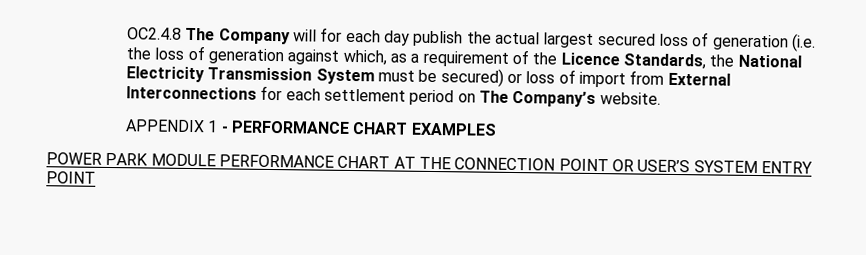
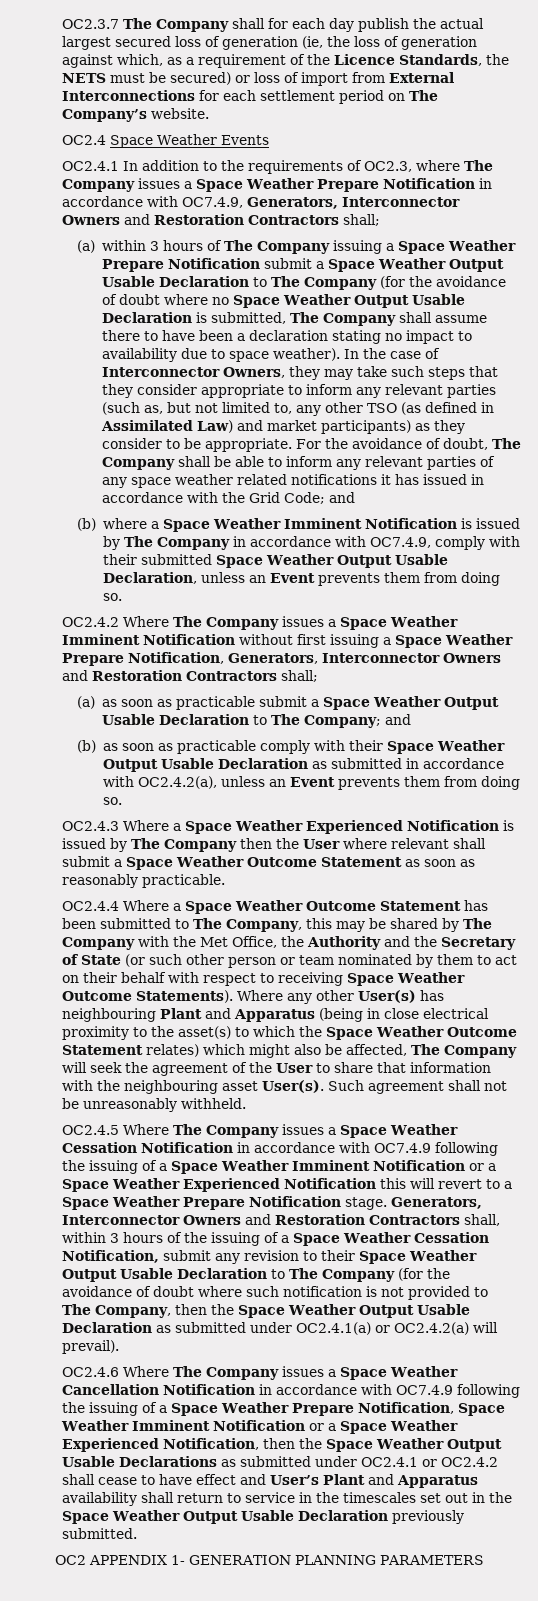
- OC2.4.8 The Company will for each day publish the actual largest secured loss of generation (i.e. the loss of generation against which, as a requirement of the Licence Standards, the National Electricity Transmission System must be secured) or loss of import from External Interconnections for each settlement period on The Company’s website.
+ OC2.3.7 The Company shall for each day publish the actual largest secured loss of generation (ie, the loss of generation against which, as a requirement of the Licence Standards, the NETS must be secured) or loss of import from External Interconnections for each settlement period on The Company’s website.
- APPENDIX 1 - PERFORMANCE CHART EXAMPLES
- POWER PARK MODULE PERFORMANCE CHART AT THE CONNECTION POINT OR USER’S SYSTEM ENTRY POINT
+ OC2.4 Space Weather Events
+ OC2.4.1 In addition to the requirements of OC2.3, where The Company issues a Space Weather Prepare Notification in accordance with OC7.4.9, Generators, Interconnector Owners and Restoration Contractors shall;
+ (a) within 3 hours of The Company issuing a Space Weather Prepare Notification submit a Space Weather Output Usable Declaration to The Company (for the avoidance of doubt where no Space Weather Output Usable Declaration is submitted, The Company shall assume there to have been a declaration stating no impact to availability due to space weather). In the case of Interconnector Owners, they may take such steps that they consider appropriate to inform any relevant parties (such as, but not limited to, any other TSO (as defined in Assimilated Law) and market participants) as they consider to be appropriate. For the avoidance of doubt, The Company shall be able to inform any relevant parties of any space weather related notifications it has issued in accordance with the Grid Code; and
+ (b) where a Space Weather Imminent Notification is issued by The Company in accordance with OC7.4.9, comply with their submitted Space Weather Output Usable Declaration, unless an Event prevents them from doing so.
+ OC2.4.2 Where The Company issues a Space Weather Imminent Notification without first issuing a Space Weather Prepare Notification, Generators, Interconnector Owners and Restoration Contractors shall;
+ (a) as soon as practicable submit a Space Weather Output Usable Declaration to The Company; and
+ (b) as soon as practicable comply with their Space Weather Output Usable Declaration as submitted in accordance with OC2.4.2(a), unless an Event prevents them from doing so.
+ OC2.4.3 Where a Space Weather Experienced Notification is issued by The Company then the User where relevant shall submit a Space Weather Outcome Statement as soon as reasonably practicable.
+ OC2.4.4 Where a Space Weather Outcome Statement has been submitted to The Company, this may be shared by The Company with the Met Office, the Authority and the Secretary of State (or such other person or team nominated by them to act on their behalf with respect to receiving Space Weather Outcome Statements). Where any other User(s) has neighbouring Plant and Apparatus (being in close electrical proximity to the asset(s) to which the Space Weather Outcome Statement relates) which might also be affected, The Company will seek the agreement of the User to share that information with the neighbouring asset User(s). Such agreement shall not be unreasonably withheld.
+ OC2.4.5 Where The Company issues a Space Weather Cessation Notification in accordance with OC7.4.9 following the issuing of a Space Weather Imminent Notification or a Space Weather Experienced Notification this will revert to a Space Weather Prepare Notification stage. Generators, Interconnector Owners and Restoration Contractors shall, within 3 hours of the issuing of a Space Weather Cessation Notification, submit any revision to their Space Weather Output Usable Declaration to The Company (for the avoidance of doubt where such notification is not provided to The Company, then the Space Weather Output Usable Declaration as submitted under OC2.4.1(a) or OC2.4.2(a) will prevail).
+ OC2.4.6 Where The Company issues a Space Weather Cancellation Notification in accordance with OC7.4.9 following the issuing of a Space Weather Prepare Notification, Space Weather Imminent Notification or a Space Weather Experienced Notification, then the Space Weather Output Usable Declarations as submitted under OC2.4.1 or OC2.4.2 shall cease to have effect and User’s Plant and Apparatus availability shall return to service in the timescales set out in the Space Weather Output Usable Declaration previously submitted.
+ OC2 APPENDIX 1- GENERATION PLANNING PARAMETERS

